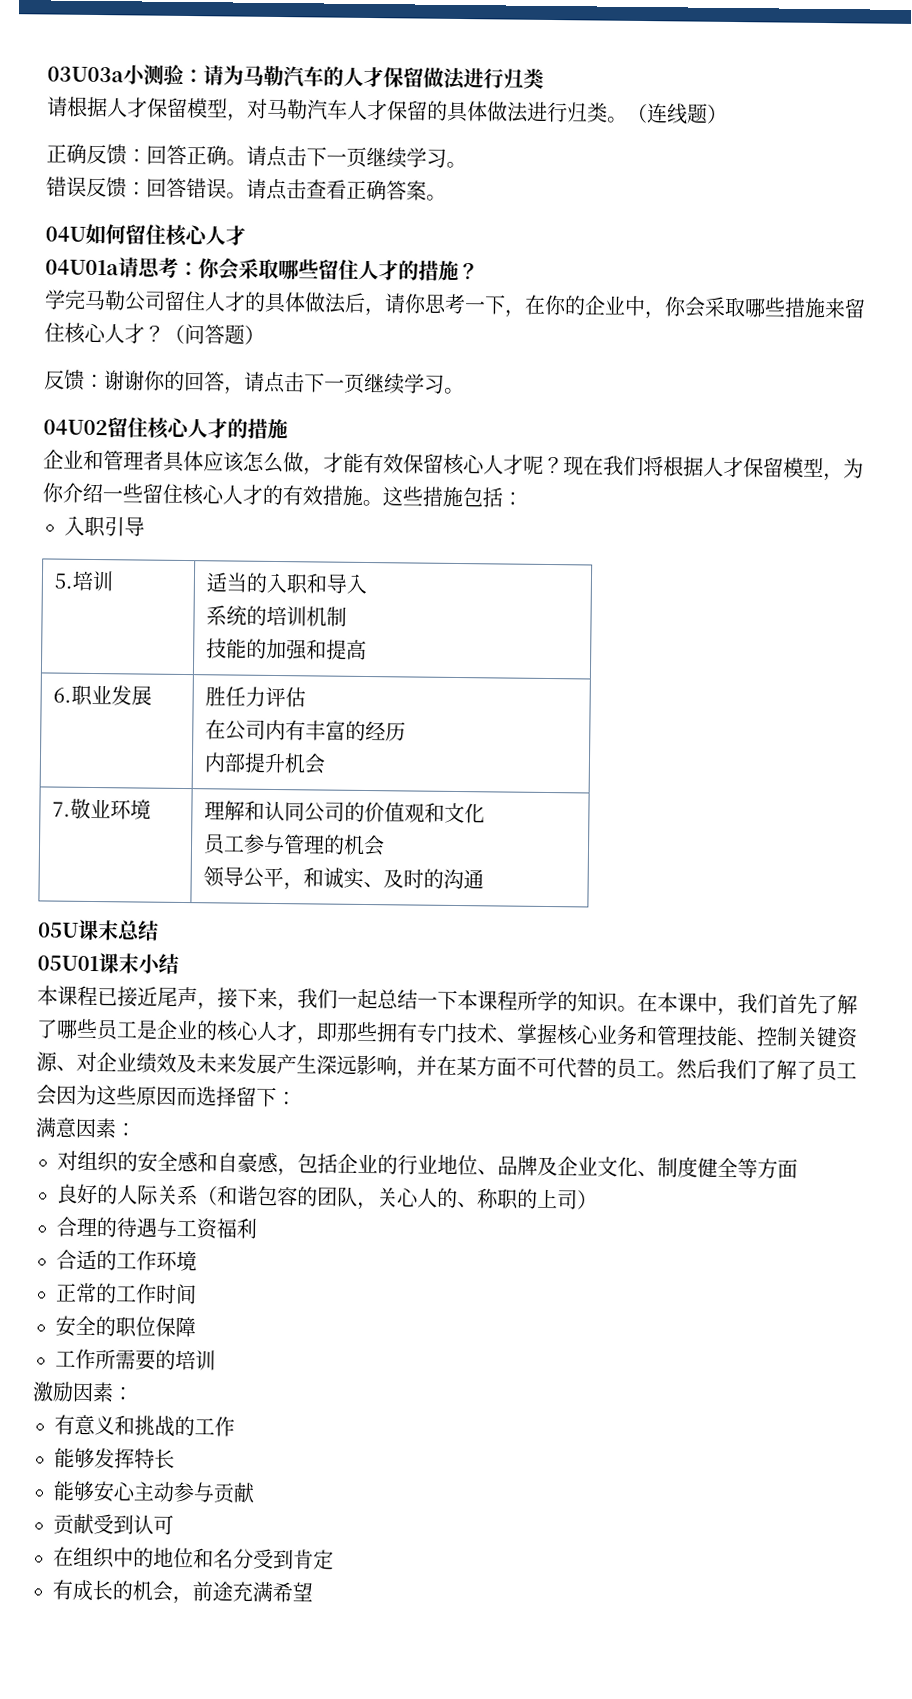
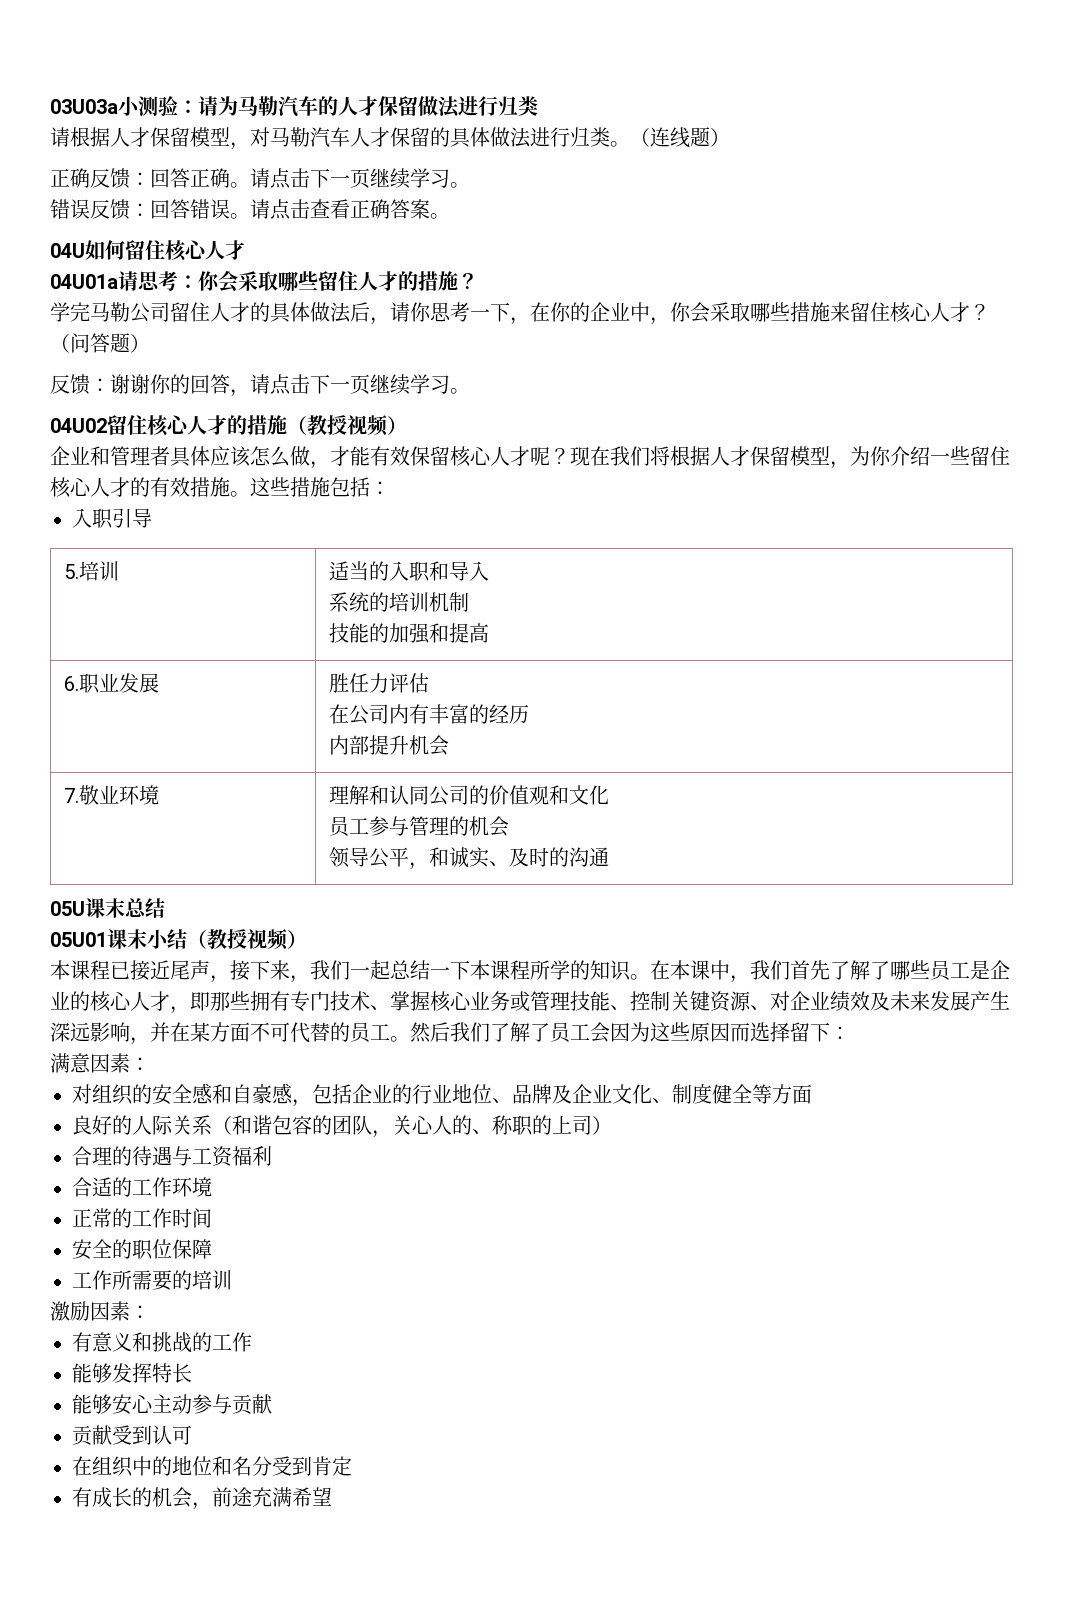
- 04U02留住核心人才的措施
+ 04U02留住核心人才的措施（教授视频）
- 05U01课末小结
+ 05U01课末小结（教授视频）
- 在本课中，我们首先了解了哪些员工是企业的核心人才，即那些拥有专门技术、掌握核心业务和管理技能、控制关键资源、对企业绩效及未来发展产生深远影响，并在某方面不可代替的员工。
+ 在本课中，我们首先了解了哪些员工是企业的核心人才，即那些拥有专门技术、掌握核心业务或管理技能、控制关键资源、对企业绩效及未来发展产生深远影响，并在某方面不可代替的员工。

